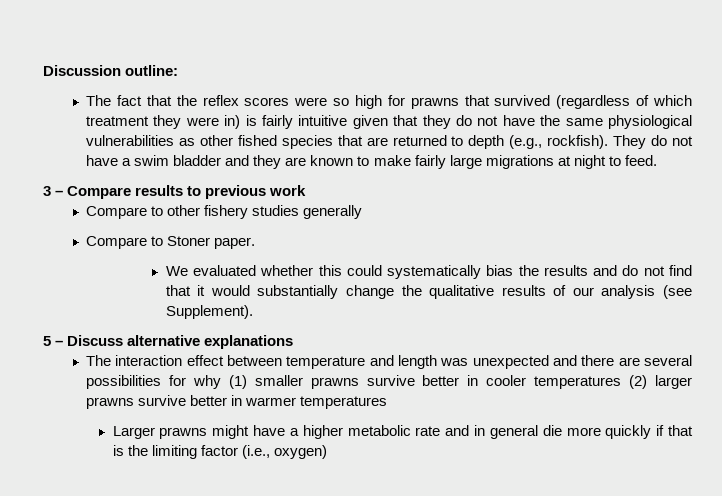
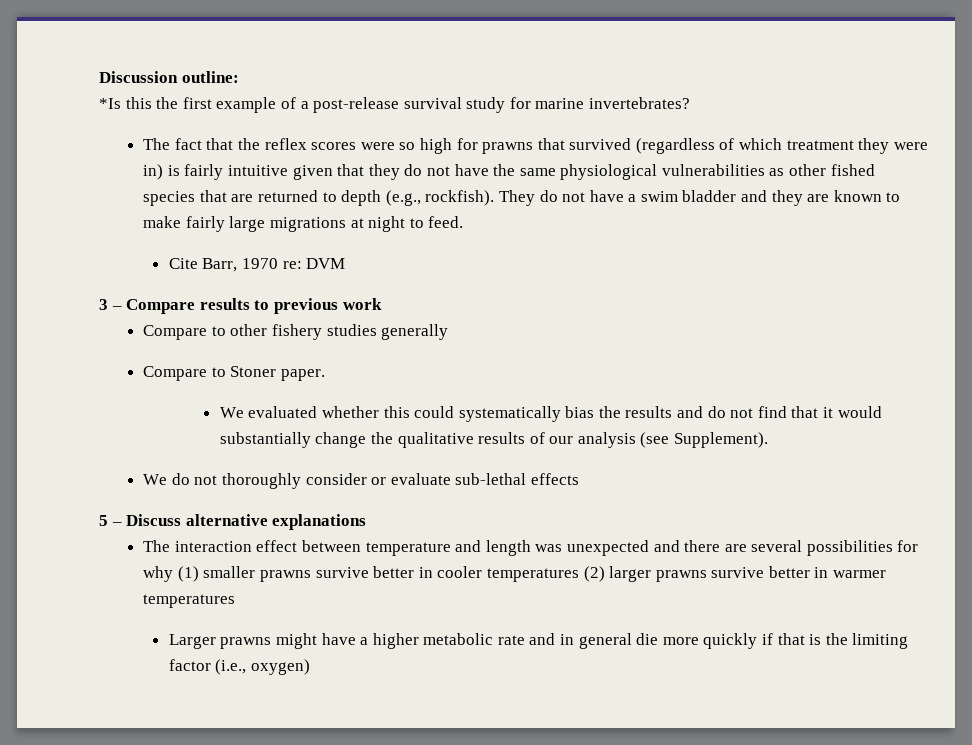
+ *Is this the first example of a post-release survival study for marine invertebrates?
+ Cite Barr, 1970 re: DVM
+ We do not thoroughly consider or evaluate sub-lethal effects

